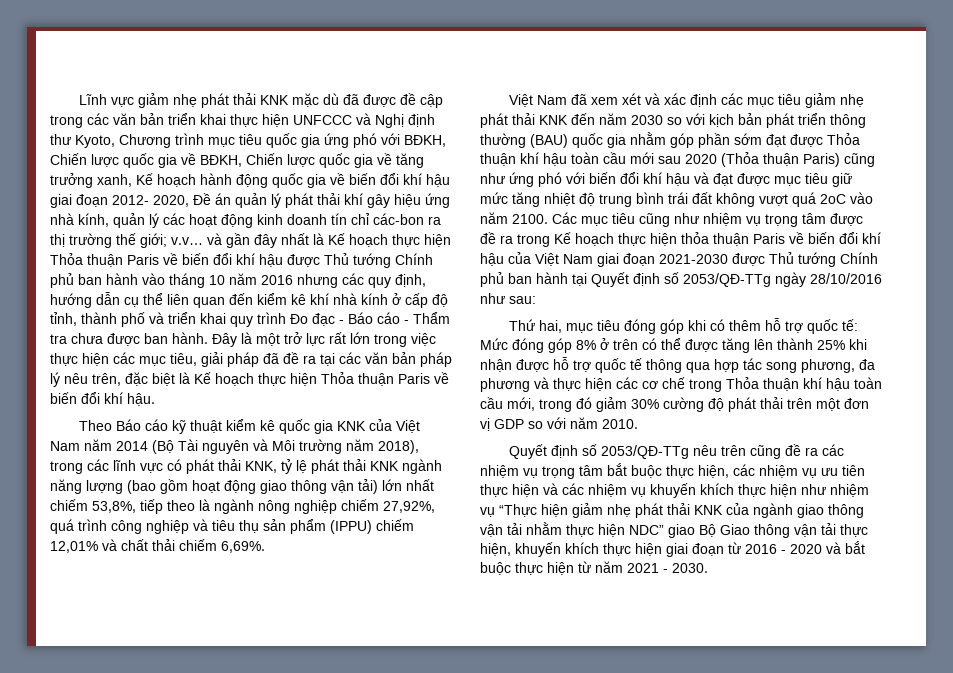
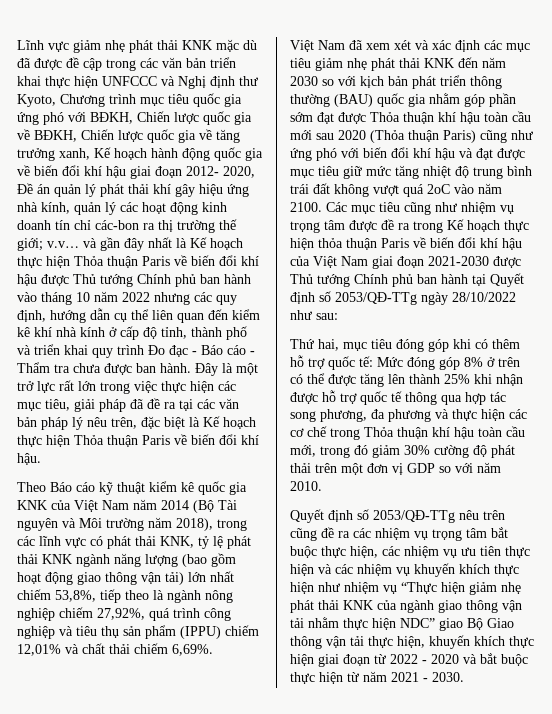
- v.v… và gần đây nhất là Kế hoạch thực hiện Thỏa thuận Paris về biến đổi khí hậu được Thủ tướng Chính phủ ban hành vào tháng 10 năm 2016 nhưng các quy định, hướng dẫn cụ thể liên quan đến kiểm kê khí nhà kính ở cấp độ tỉnh, thành phố và triển khai quy trình Đo đạc - Báo cáo - Thẩm tra chưa được ban hành.
+ v.v… và gần đây nhất là Kế hoạch thực hiện Thỏa thuận Paris về biến đổi khí hậu được Thủ tướng Chính phủ ban hành vào tháng 10 năm 2022 nhưng các quy định, hướng dẫn cụ thể liên quan đến kiểm kê khí nhà kính ở cấp độ tỉnh, thành phố và triển khai quy trình Đo đạc - Báo cáo - Thẩm tra chưa được ban hành.
- Các mục tiêu cũng như nhiệm vụ trọng tâm được đề ra trong Kế hoạch thực hiện thỏa thuận Paris về biến đổi khí hậu của Việt Nam giai đoạn 2021-2030 được Thủ tướng Chính phủ ban hành tại Quyết định số 2053/QĐ-TTg ngày 28/10/2016 như sau:
+ Các mục tiêu cũng như nhiệm vụ trọng tâm được đề ra trong Kế hoạch thực hiện thỏa thuận Paris về biến đổi khí hậu của Việt Nam giai đoạn 2021-2030 được Thủ tướng Chính phủ ban hành tại Quyết định số 2053/QĐ-TTg ngày 28/10/2022 như sau:
- Quyết định số 2053/QĐ-TTg nêu trên cũng đề ra các nhiệm vụ trọng tâm bắt buộc thực hiện, các nhiệm vụ ưu tiên thực hiện và các nhiệm vụ khuyến khích thực hiện như nhiệm vụ “Thực hiện giảm nhẹ phát thải KNK của ngành giao thông vận tải nhằm thực hiện NDC” giao Bộ Giao thông vận tải thực hiện, khuyến khích thực hiện giai đoạn từ 2016 - 2020 và bắt buộc thực hiện từ năm 2021 - 2030.
+ Quyết định số 2053/QĐ-TTg nêu trên cũng đề ra các nhiệm vụ trọng tâm bắt buộc thực hiện, các nhiệm vụ ưu tiên thực hiện và các nhiệm vụ khuyến khích thực hiện như nhiệm vụ “Thực hiện giảm nhẹ phát thải KNK của ngành giao thông vận tải nhằm thực hiện NDC” giao Bộ Giao thông vận tải thực hiện, khuyến khích thực hiện giai đoạn từ 2022 - 2020 và bắt buộc thực hiện từ năm 2021 - 2030.

